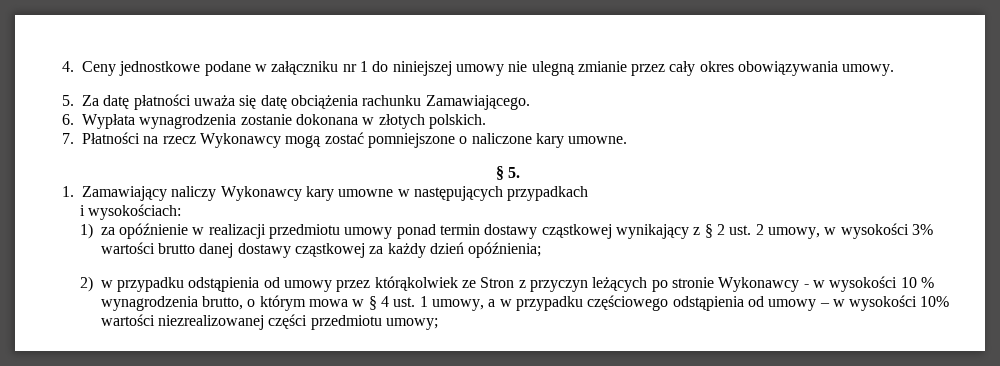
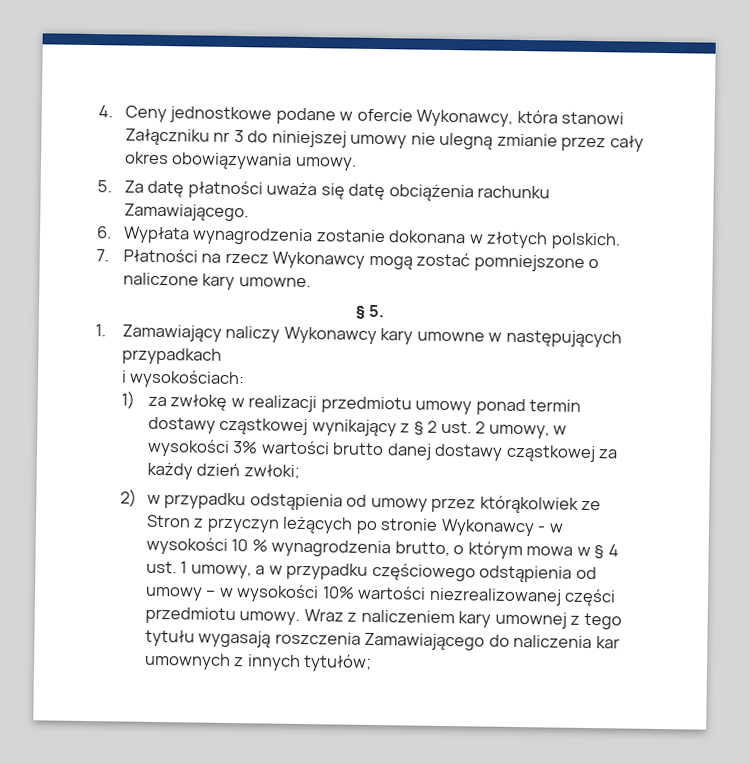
- 4. Ceny jednostkowe podane w załączniku nr 1 do niniejszej umowy nie ulegną zmianie przez cały okres obowiązywania umowy.
+ 4. Ceny jednostkowe podane w ofercie Wykonawcy, która stanowi Załączniku nr 3 do niniejszej umowy nie ulegną zmianie przez cały okres obowiązywania umowy.
- 1) za opóźnienie w realizacji przedmiotu umowy ponad termin dostawy cząstkowej wynikający z § 2 ust. 2 umowy, w wysokości 3% wartości brutto danej dostawy cząstkowej za każdy dzień opóźnienia;
+ 1) za zwłokę w realizacji przedmiotu umowy ponad termin dostawy cząstkowej wynikający z § 2 ust. 2 umowy, w wysokości 3% wartości brutto danej dostawy cząstkowej za każdy dzień zwłoki;
- 2) w przypadku odstąpienia od umowy przez którąkolwiek ze Stron z przyczyn leżących po stronie Wykonawcy - w wysokości 10 % wynagrodzenia brutto, o którym mowa w § 4 ust. 1 umowy, a w przypadku częściowego odstąpienia od umowy – w wysokości 10% wartości niezrealizowanej części przedmiotu umowy;
+ 2) w przypadku odstąpienia od umowy przez którąkolwiek ze Stron z przyczyn leżących po stronie Wykonawcy - w wysokości 10 % wynagrodzenia brutto, o którym mowa w § 4 ust. 1 umowy, a w przypadku częściowego odstąpienia od umowy – w wysokości 10% wartości niezrealizowanej części przedmiotu umowy. Wraz z naliczeniem kary umownej z tego tytułu wygasają roszczenia Zamawiającego do naliczenia kar umownych z innych tytułów;

